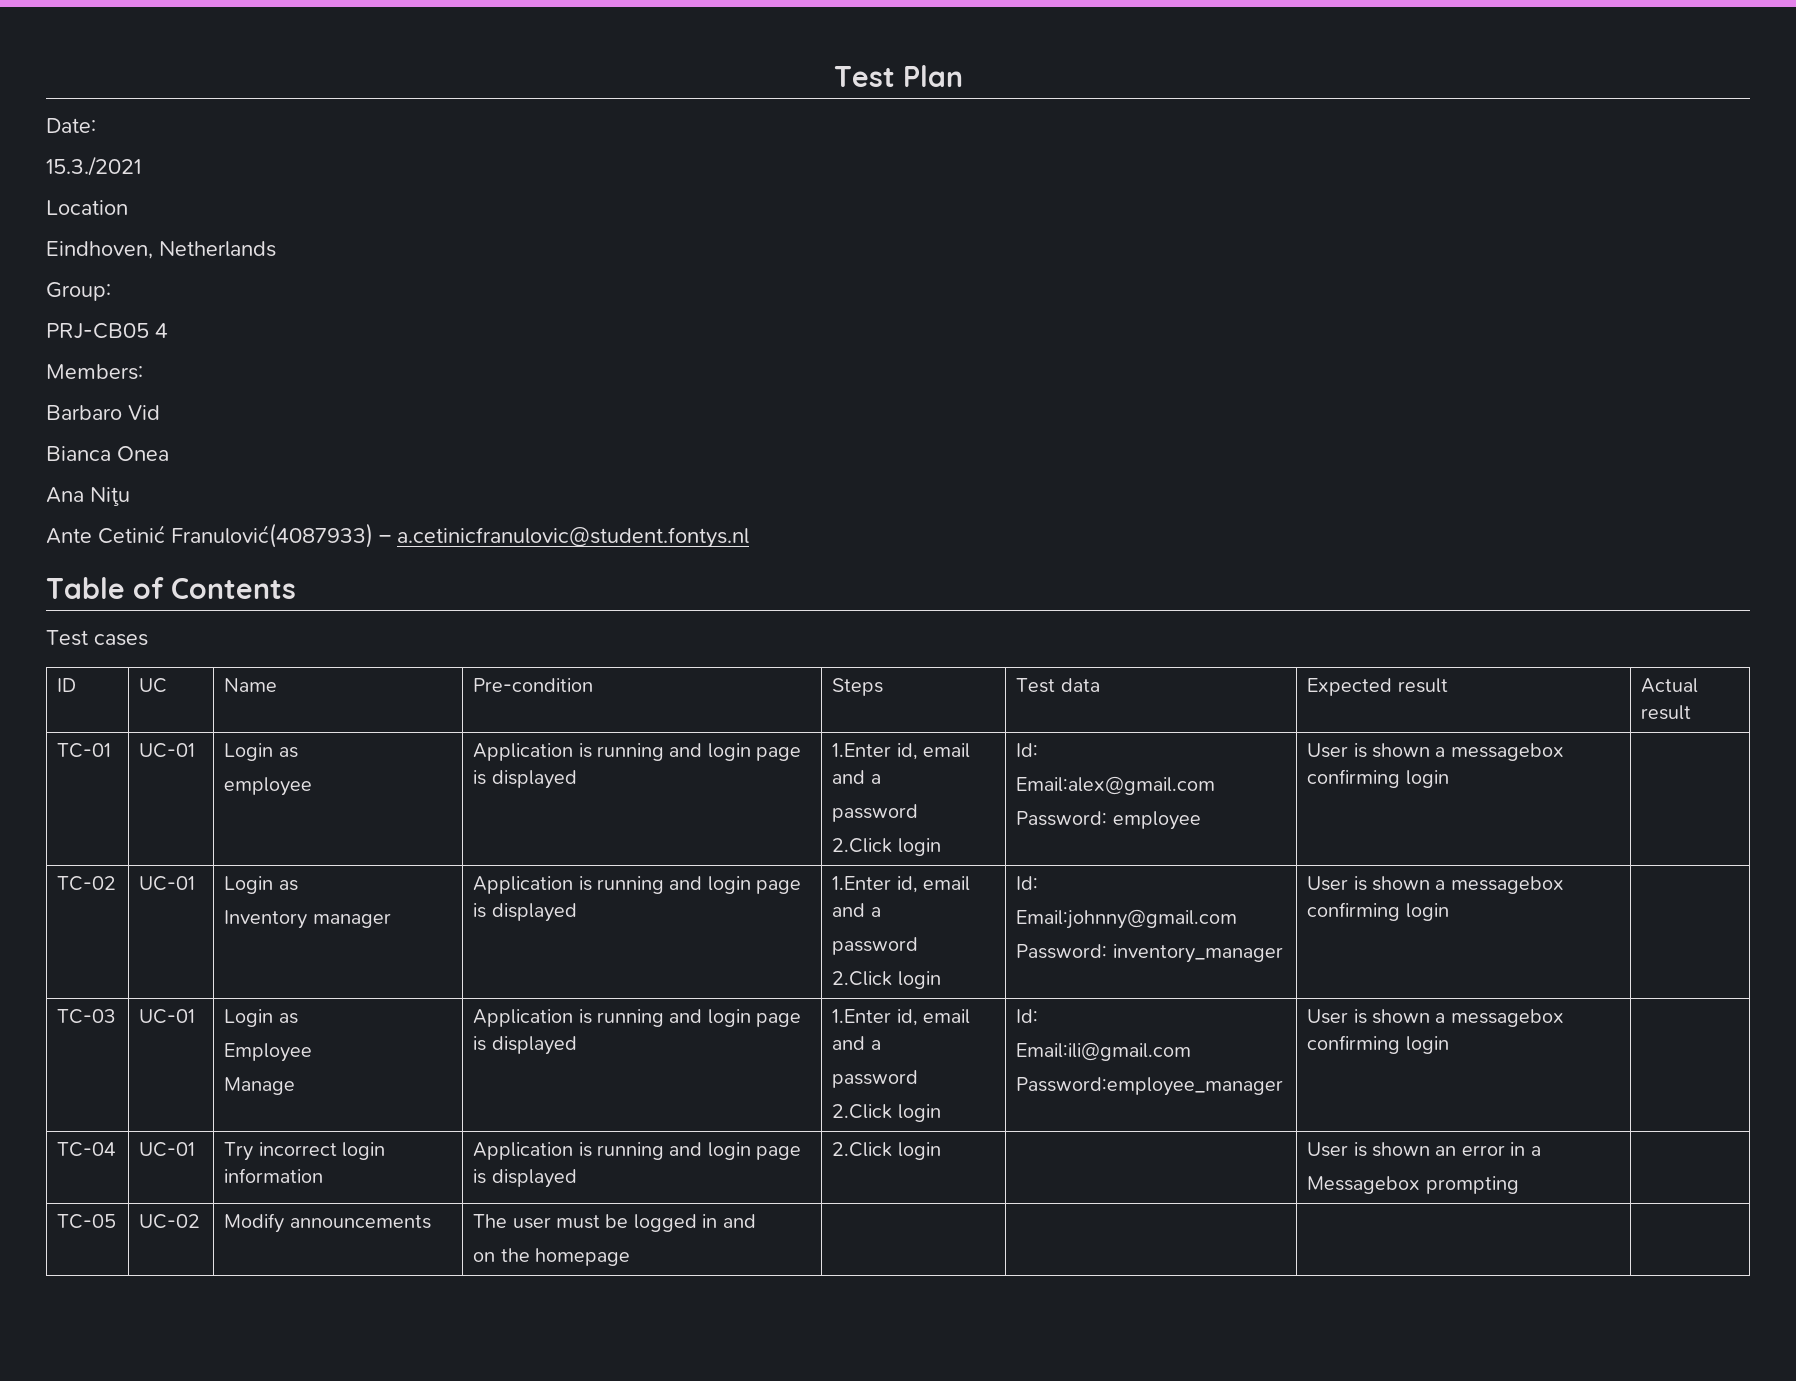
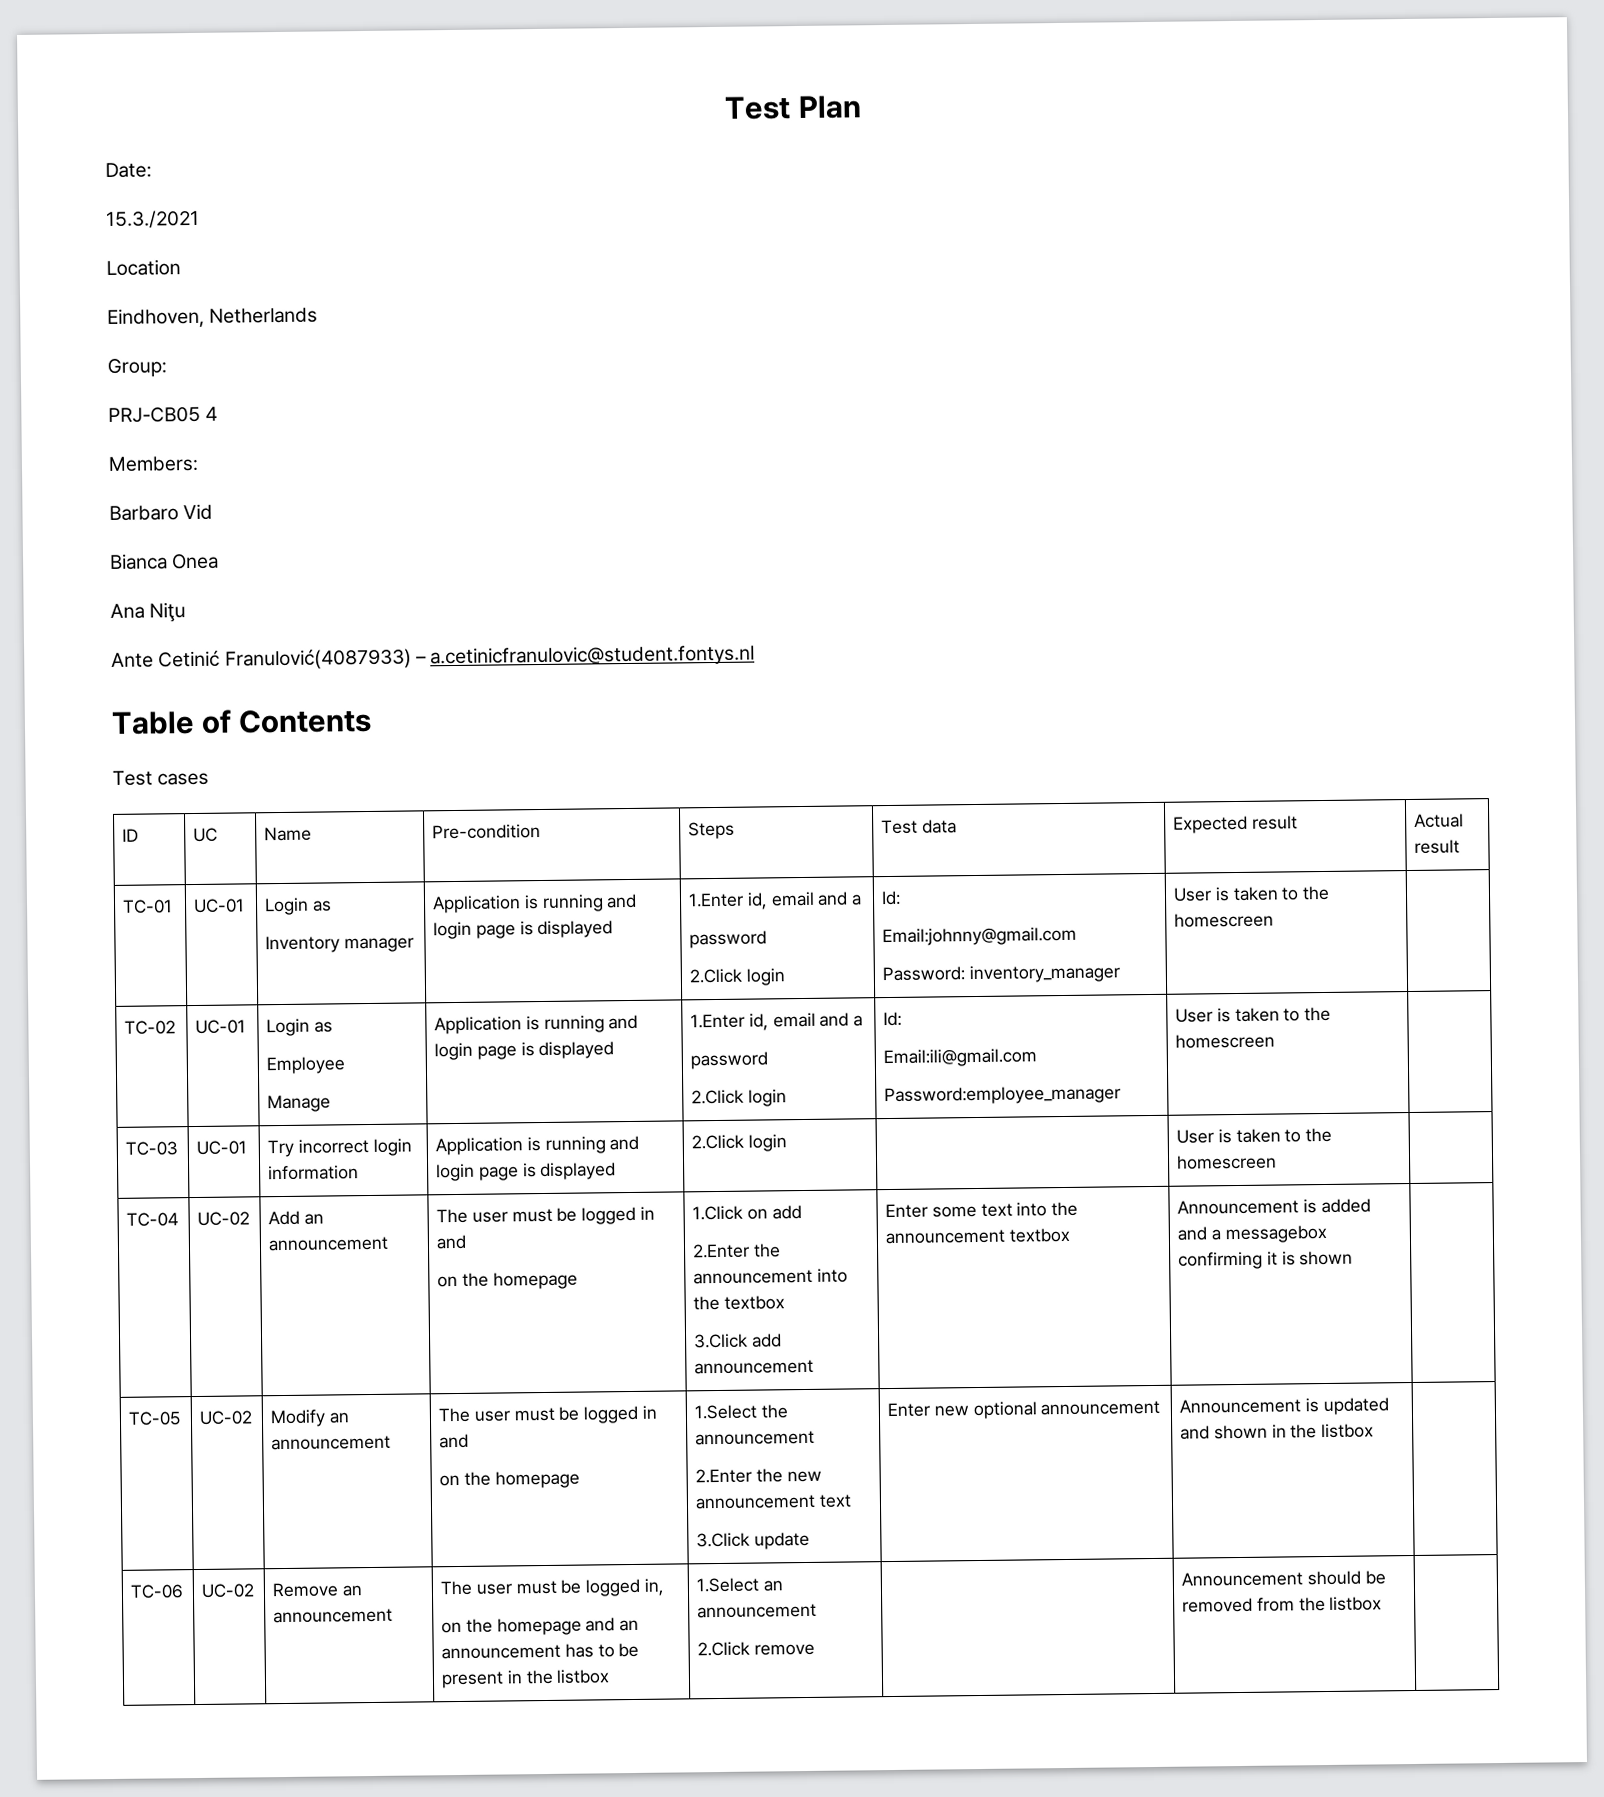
  TC-01 | UC-01 | Login as
- employee | Application is running and login page is displayed | 1.Enter id, email and a
- password
- 2.Click login | Id:
- Email:alex@gmail.com
- Password: employee | User is shown a messagebox confirming login |
- TC-02 | UC-01 | Login as
  Inventory manager | Application is running and login page is displayed | 1.Enter id, email and a
  password
  2.Click login | Id:
  Email:johnny@gmail.com
- Password: inventory_manager | User is shown a messagebox confirming login |
- TC-03 | UC-01 | Login as
+ Password: inventory_manager | User is taken to the homescreen |
+ TC-02 | UC-01 | Login as
  Employee
  Manage | Application is running and login page is displayed | 1.Enter id, email and a
  password
  2.Click login | Id:
  Email:ili@gmail.com
- Password:employee_manager | User is shown a messagebox confirming login |
- TC-04 | UC-01 | Try incorrect login information | Application is running and login page is displayed | 2.Click login | | User is shown an error in a
- Messagebox prompting |
- TC-05 | UC-02 | Modify announcements | The user must be logged in and
- on the homepage | | | |
+ Password:employee_manager | User is taken to the homescreen |
+ TC-03 | UC-01 | Try incorrect login information | Application is running and login page is displayed | 2.Click login | | User is taken to the homescreen |
+ TC-04 | UC-02 | Add an announcement | The user must be logged in and
+ on the homepage | 1.Click on add
+ 2.Enter the announcement into the textbox
+ 3.Click add announcement | Enter some text into the announcement textbox | Announcement is added and a messagebox confirming it is shown |
+ TC-05 | UC-02 | Modify an announcement | The user must be logged in and
+ on the homepage | 1.Select the announcement
+ 2.Enter the new announcement text
+ 3.Click update | Enter new optional announcement | Announcement is updated and shown in the listbox |
+ TC-06 | UC-02 | Remove an announcement | The user must be logged in,
+ on the homepage and an announcement has to be present in the listbox | 1.Select an announcement
+ 2.Click remove | | Announcement should be removed from the listbox |

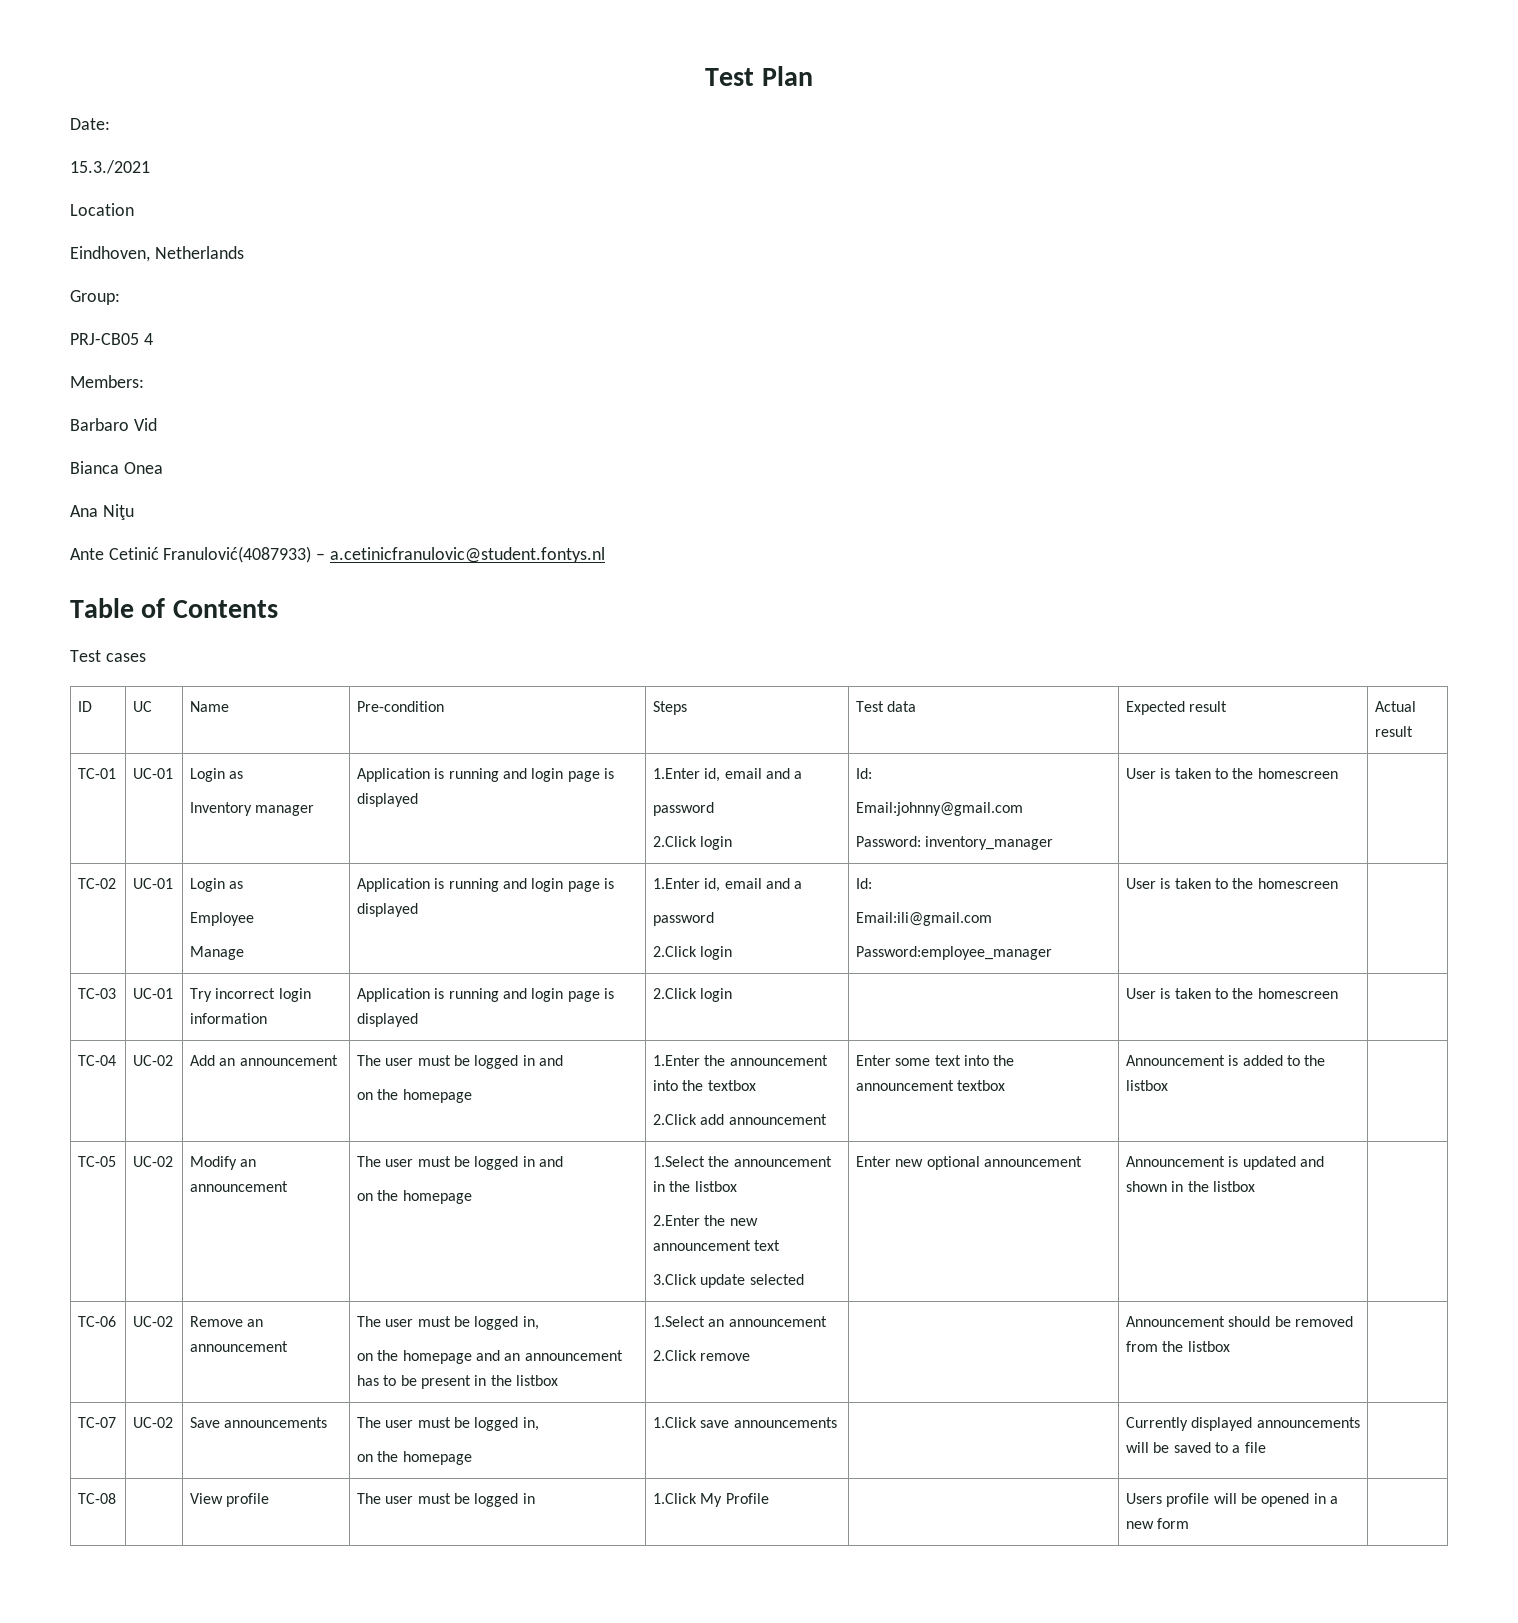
- 1.Click on add
- 2.Enter the announcement into the textbox
+ 1.Enter the announcement into the textbox
- 3.Click add announcement
+ 2.Click add announcement
- Announcement is added and a messagebox confirming it is shown
+ Announcement is added to the listbox
- 1.Select the announcement
+ 1.Select the announcement in the listbox
- 3.Click update
+ 3.Click update selected
+ TC-07 | UC-02 | Save announcements | The user must be logged in,
+ on the homepage | 1.Click save announcements | | Currently displayed announcements will be saved to a file |
+ TC-08 | | View profile | The user must be logged in | 1.Click My Profile | | Users profile will be opened in a new form |

